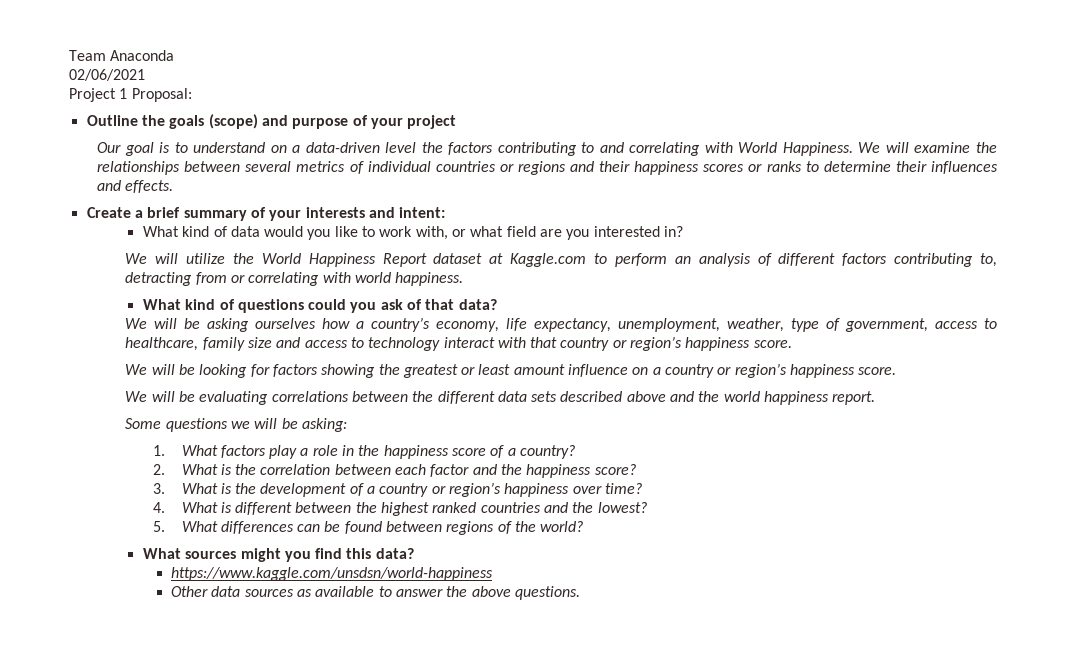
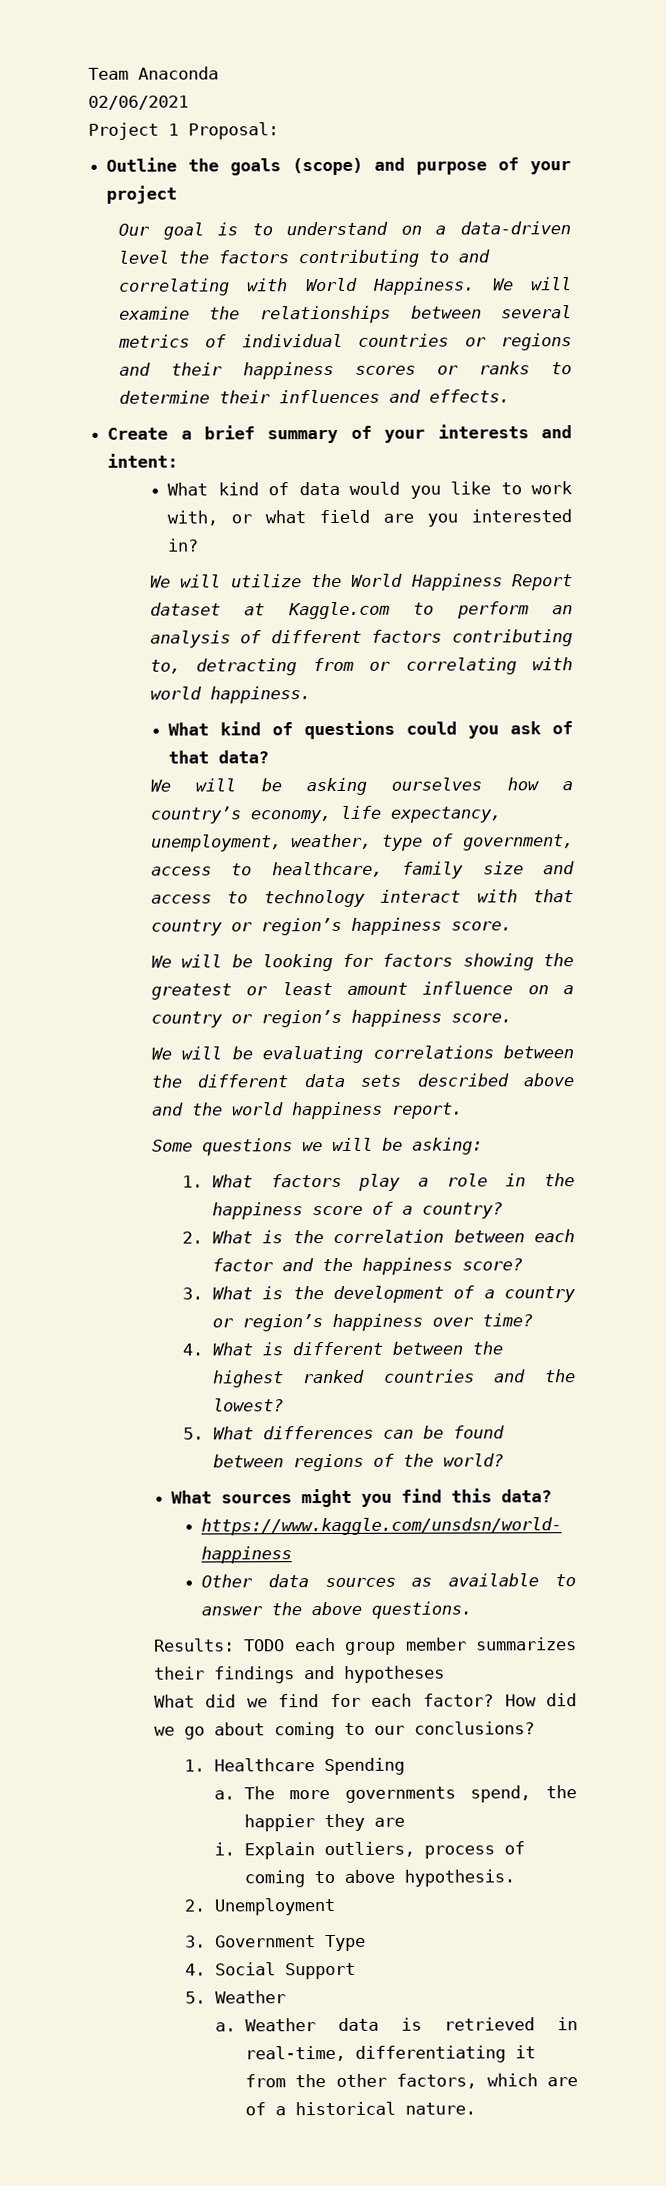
+ Results: TODO each group member summarizes their findings and hypotheses
+ What did we find for each factor? How did we go about coming to our conclusions?
+ 1. Healthcare Spending
+ a. The more governments spend, the happier they are
+ i. Explain outliers, process of coming to above hypothesis.
+ 2. Unemployment
+ 3. Government Type
+ 4. Social Support
+ 5. Weather
+ a. Weather data is retrieved in real-time, differentiating it from the other factors, which are of a historical nature.

